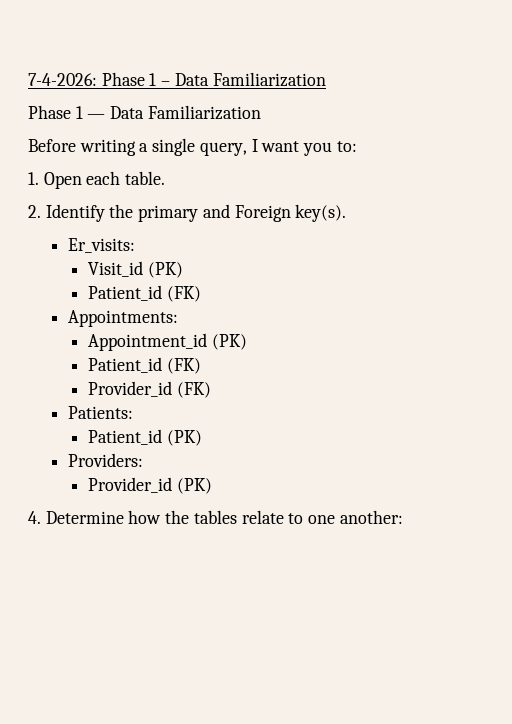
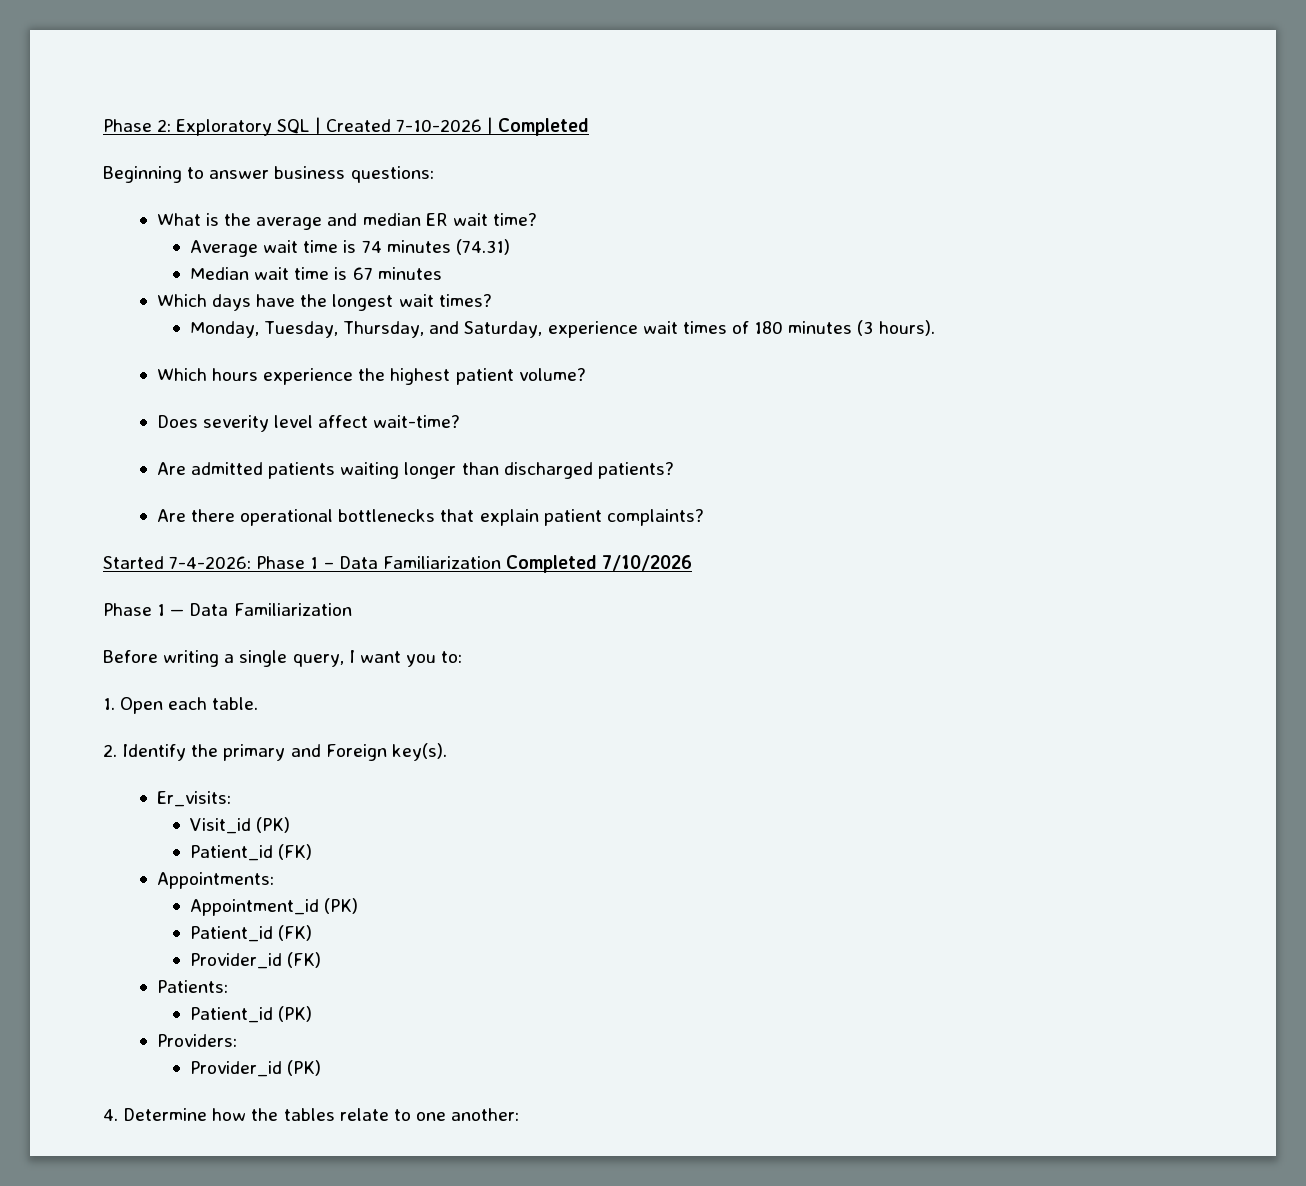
- 7-4-2026: Phase 1 – Data Familiarization
+ Phase 2: Exploratory SQL | Created 7-10-2026 | Completed
+ Beginning to answer business questions:
+ What is the average and median ER wait time?
+ Average wait time is 74 minutes (74.31)
+ Median wait time is 67 minutes
+ Which days have the longest wait times?
+ Monday, Tuesday, Thursday, and Saturday, experience wait times of 180 minutes (3 hours).
+ Which hours experience the highest patient volume?
+ Does severity level affect wait-time?
+ Are admitted patients waiting longer than discharged patients?
+ Are there operational bottlenecks that explain patient complaints?
+ Started 7-4-2026: Phase 1 – Data Familiarization Completed 7/10/2026

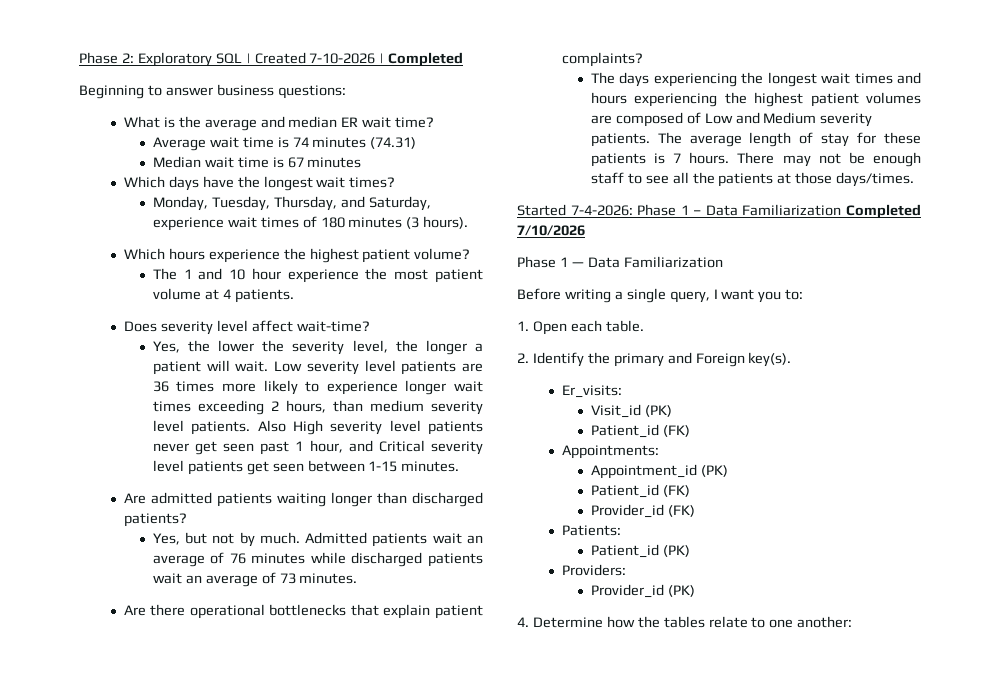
+ The 1 and 10 hour experience the most patient volume at 4 patients.
+ Yes, the lower the severity level, the longer a patient will wait. Low severity level patients are 36 times more likely to experience longer wait times exceeding 2 hours, than medium severity level patients. Also High severity level patients never get seen past 1 hour, and Critical severity level patients get seen between 1-15 minutes.
+ Yes, but not by much. Admitted patients wait an average of 76 minutes while discharged patients wait an average of 73 minutes.
+ The days experiencing the longest wait times and hours experiencing the highest patient volumes are composed of Low and Medium severity patients. The average length of stay for these patients is 7 hours. There may not be enough staff to see all the patients at those days/times.

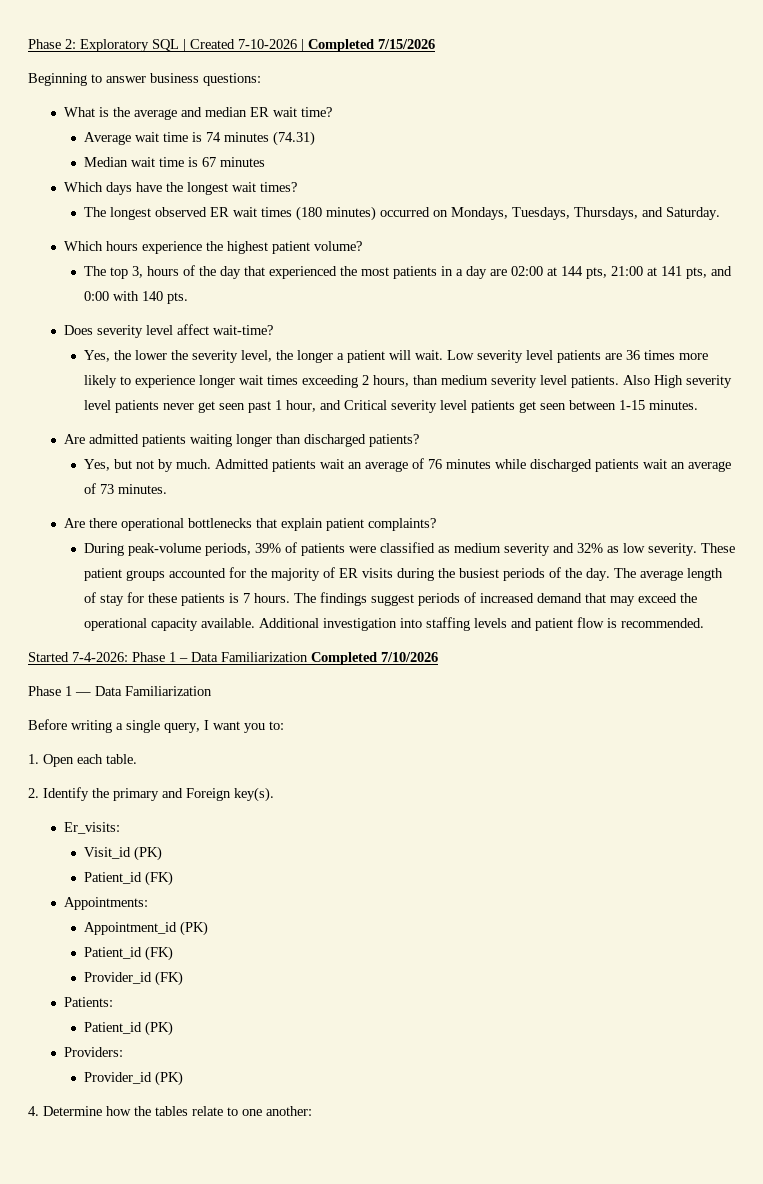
- Phase 2: Exploratory SQL | Created 7-10-2026 | Completed
+ Phase 2: Exploratory SQL | Created 7-10-2026 | Completed 7/15/2026
- Monday, Tuesday, Thursday, and Saturday, experience wait times of 180 minutes (3 hours).
+ The longest observed ER wait times (180 minutes) occurred on Mondays, Tuesdays, Thursdays, and Saturday.
- The 1 and 10 hour experience the most patient volume at 4 patients.
+ The top 3, hours of the day that experienced the most patients in a day are 02:00 at 144 pts, 21:00 at 141 pts, and 0:00 with 140 pts.
- The days experiencing the longest wait times and hours experiencing the highest patient volumes are composed of Low and Medium severity patients.
+ During peak-volume periods, 39% of patients were classified as medium severity and 32% as low severity. These patient groups accounted for the majority of ER visits during the busiest periods of the day.
- There may not be enough staff to see all the patients at those days/times.
+ The findings suggest periods of increased demand that may exceed the operational capacity available. Additional investigation into staffing levels and patient flow is recommended.

